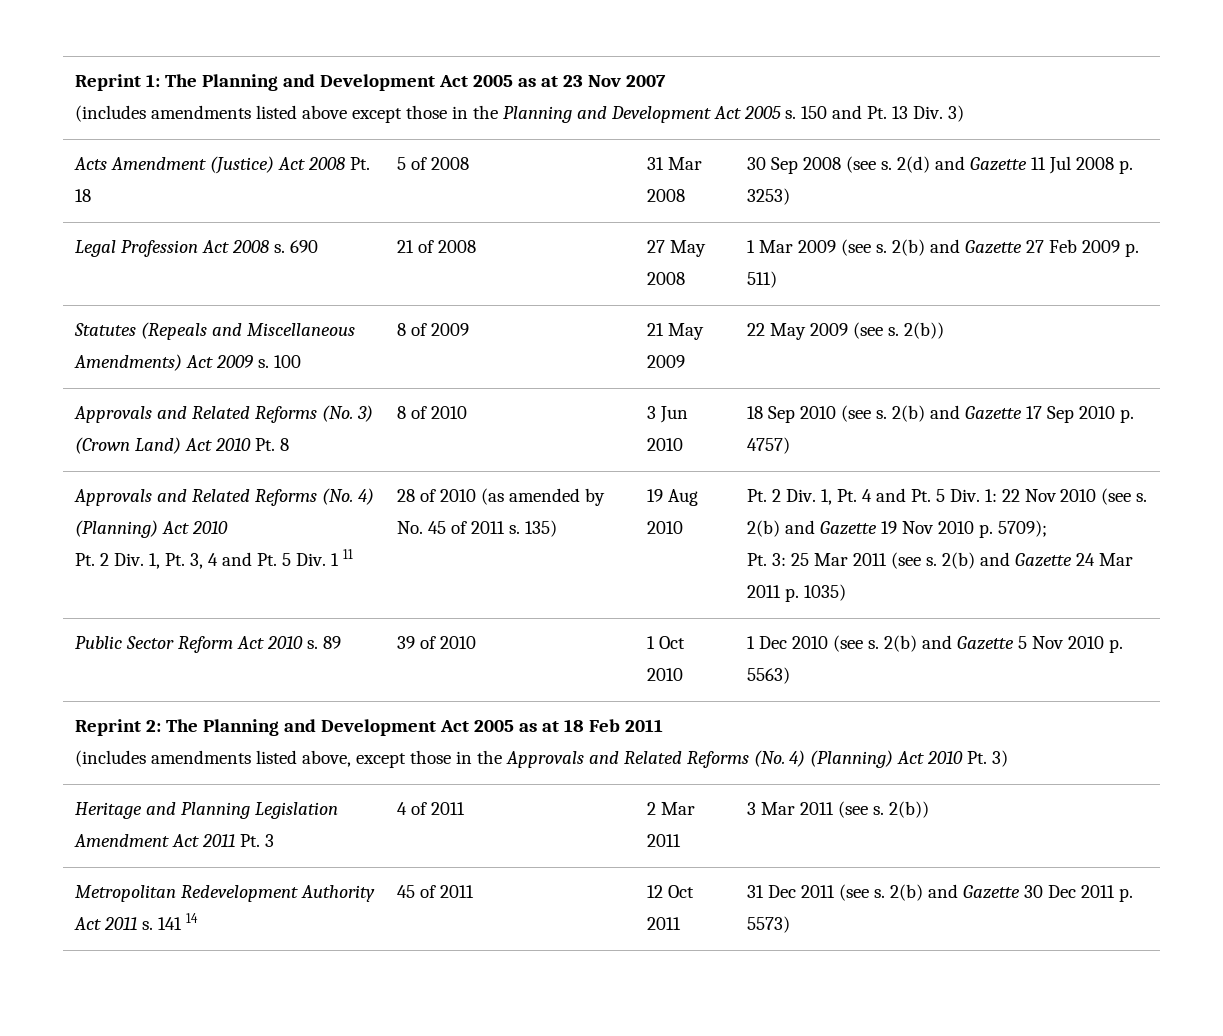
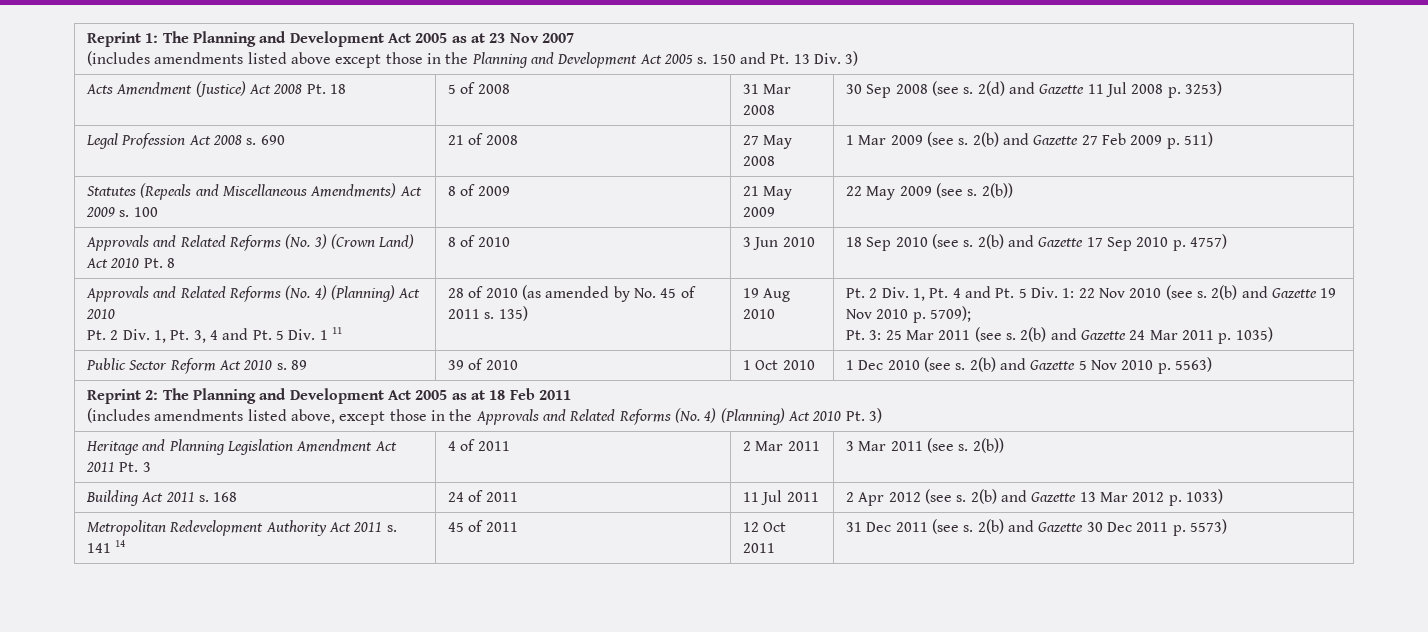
+ Building Act 2011 s. 168 | 24 of 2011 | 11 Jul 2011 | 2 Apr 2012 (see s. 2(b) and Gazette 13 Mar 2012 p. 1033)

